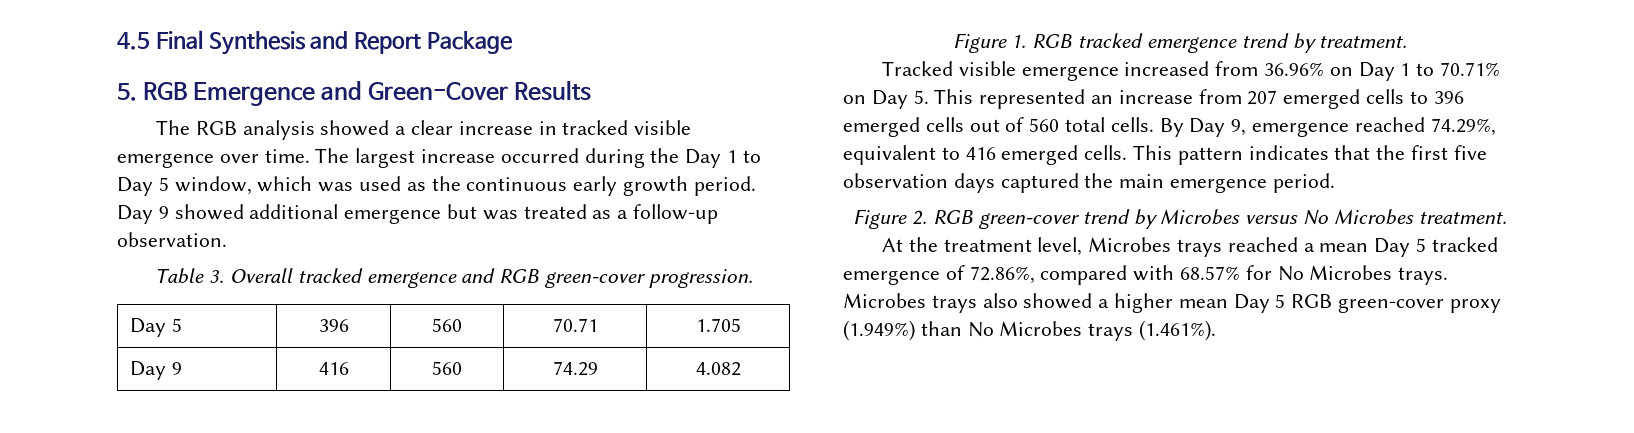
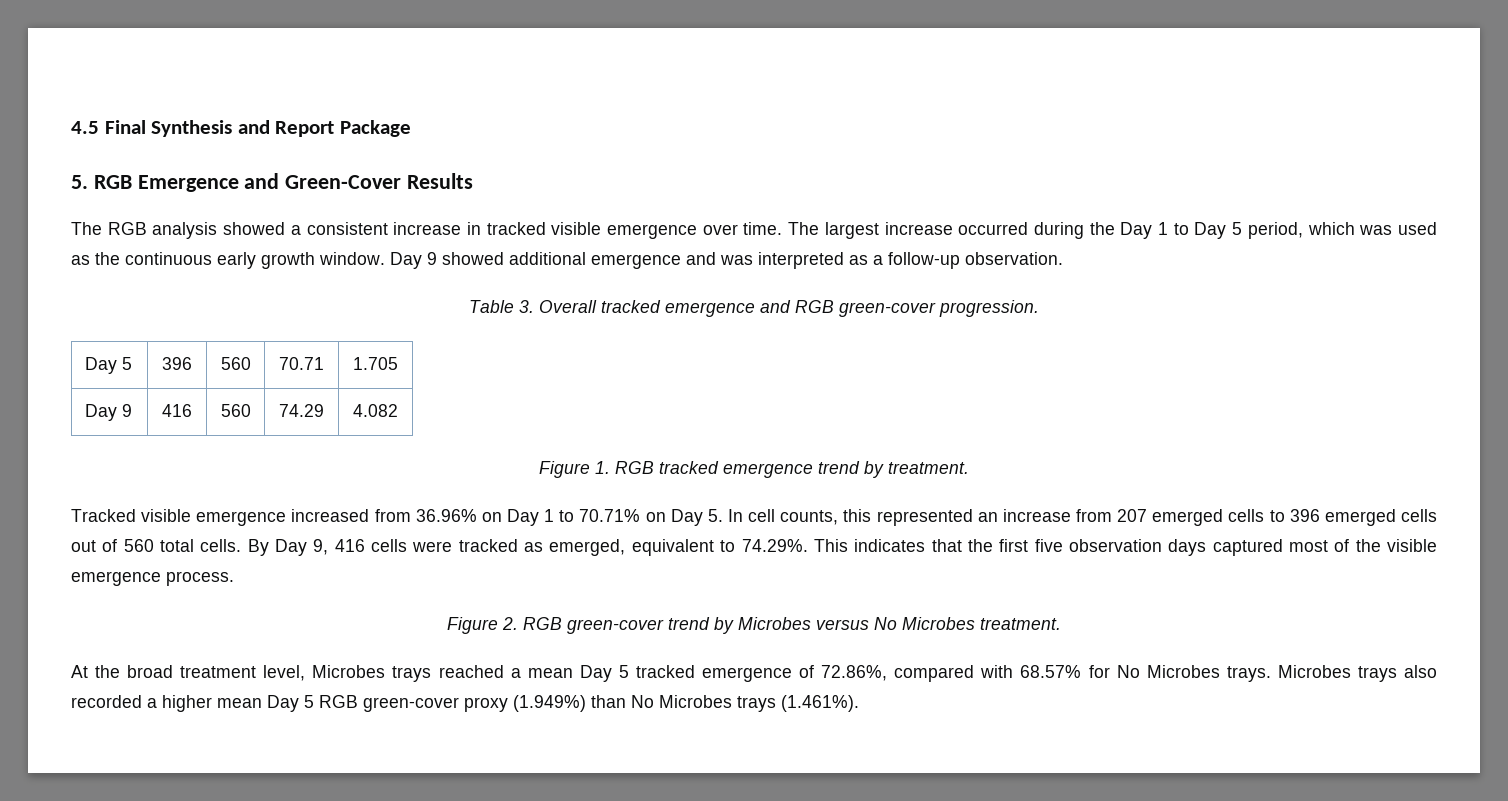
- The RGB analysis showed a clear increase in tracked visible emergence over time.
+ The RGB analysis showed a consistent increase in tracked visible emergence over time.
- The largest increase occurred during the Day 1 to Day 5 window, which was used as the continuous early growth period.
+ The largest increase occurred during the Day 1 to Day 5 period, which was used as the continuous early growth window.
- Day 9 showed additional emergence but was treated as a follow-up observation.
+ Day 9 showed additional emergence and was interpreted as a follow-up observation.
- Tracked visible emergence increased from 36.96% on Day 1 to 70.71% on Day 5. This represented an increase from 207 emerged cells to 396 emerged cells out of 560 total cells.
+ Tracked visible emergence increased from 36.96% on Day 1 to 70.71% on Day 5. In cell counts, this represented an increase from 207 emerged cells to 396 emerged cells out of 560 total cells.
- By Day 9, emergence reached 74.29%, equivalent to 416 emerged cells. This pattern indicates that the first five observation days captured the main emergence period.
+ By Day 9, 416 cells were tracked as emerged, equivalent to 74.29%. This indicates that the first five observation days captured most of the visible emergence process.
- At the treatment level, Microbes trays reached a mean Day 5 tracked emergence of 72.86%, compared with 68.57% for No Microbes trays.
+ At the broad treatment level, Microbes trays reached a mean Day 5 tracked emergence of 72.86%, compared with 68.57% for No Microbes trays.
- Microbes trays also showed a higher mean Day 5 RGB green-cover proxy (1.949%) than No Microbes trays (1.461%).
+ Microbes trays also recorded a higher mean Day 5 RGB green-cover proxy (1.949%) than No Microbes trays (1.461%).

